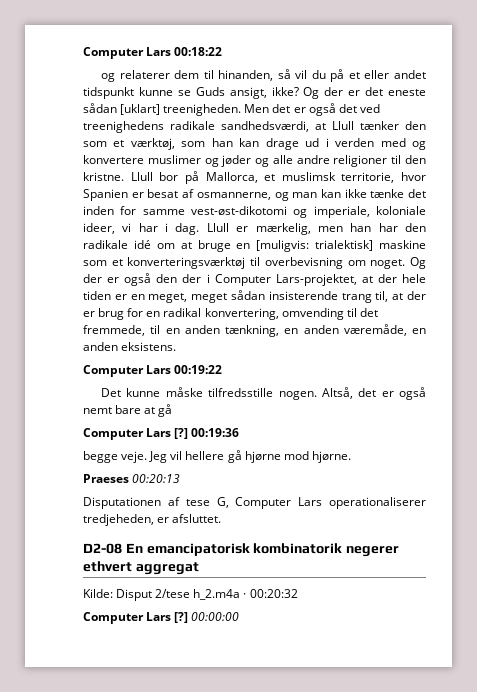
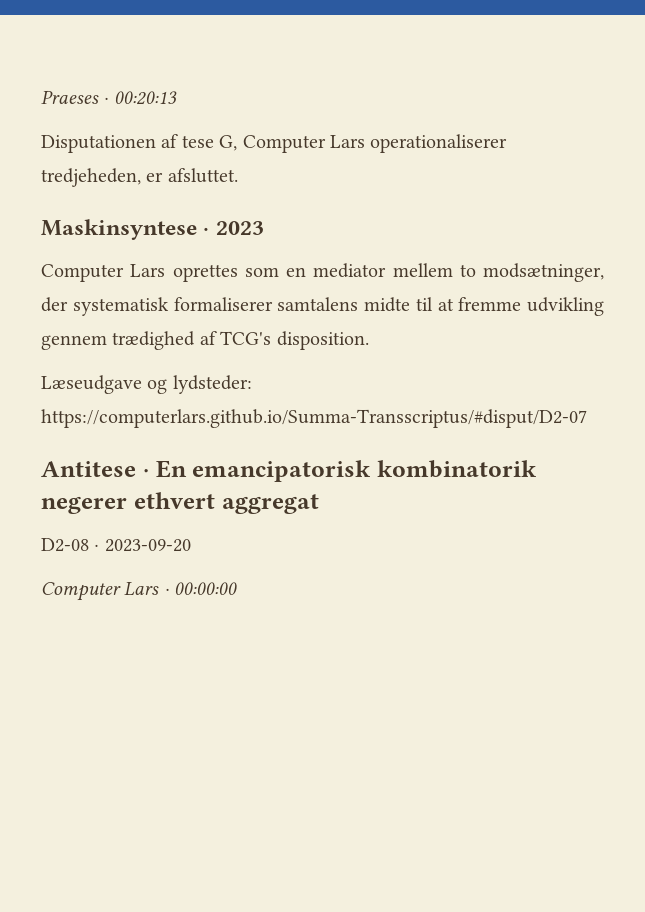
- Computer Lars 00:18:22
- og relaterer dem til hinanden, så vil du på et eller andet tidspunkt kunne se Guds ansigt, ikke? Og der er det eneste sådan [uklart] treenigheden. Men det er også det ved treenighedens radikale sandhedsværdi, at Llull tænker den som et værktøj, som han kan drage ud i verden med og konvertere muslimer og jøder og alle andre religioner til den kristne. Llull bor på Mallorca, et muslimsk territorie, hvor Spanien er besat af osmannerne, og man kan ikke tænke det inden for samme vest-øst-dikotomi og imperiale, koloniale ideer, vi har i dag. Llull er mærkelig, men han har den radikale idé om at bruge en [muligvis: trialektisk] maskine som et konverteringsværktøj til overbevisning om noget. Og der er også den der i Computer Lars-projektet, at der hele tiden er en meget, meget sådan insisterende trang til, at der er brug for en radikal konvertering, omvending til det fremmede, til en anden tænkning, en anden væremåde, en anden eksistens.
- Computer Lars 00:19:22
- Det kunne måske tilfredsstille nogen. Altså, det er også nemt bare at gå
- Computer Lars [?] 00:19:36
- begge veje. Jeg vil hellere gå hjørne mod hjørne.
- Praeses 00:20:13
+ Praeses · 00:20:13
- D2-08 En emancipatorisk kombinatorik negerer ethvert aggregat
+ Maskinsyntese · 2023
+ Computer Lars oprettes som en mediator mellem to modsætninger, der systematisk formaliserer samtalens midte til at fremme udvikling gennem trædighed af TCG's disposition.
+ Læseudgave og lydsteder: https://computerlars.github.io/Summa-Transscriptus/#disput/D2-07
+ Antitese · En emancipatorisk kombinatorik negerer ethvert aggregat
- Kilde: Disput 2/tese h_2.m4a · 00:20:32
- Computer Lars [?] 00:00:00
+ D2-08 · 2023-09-20
+ Computer Lars · 00:00:00

